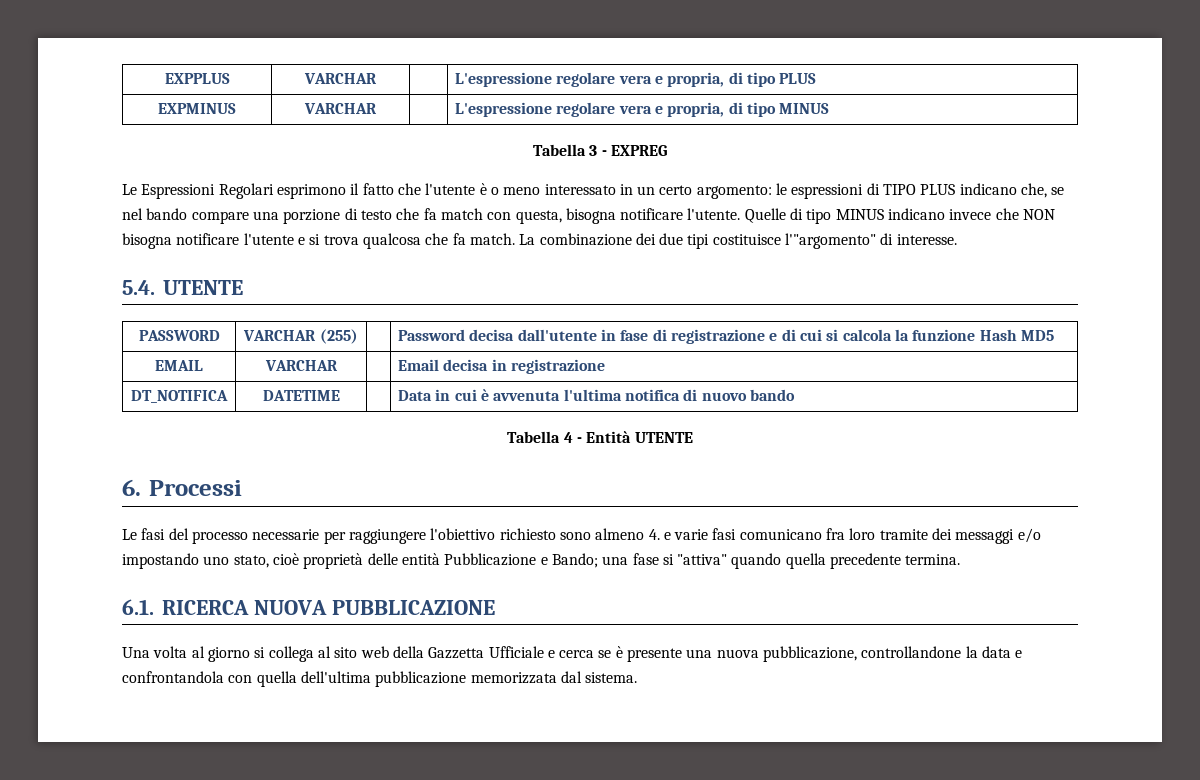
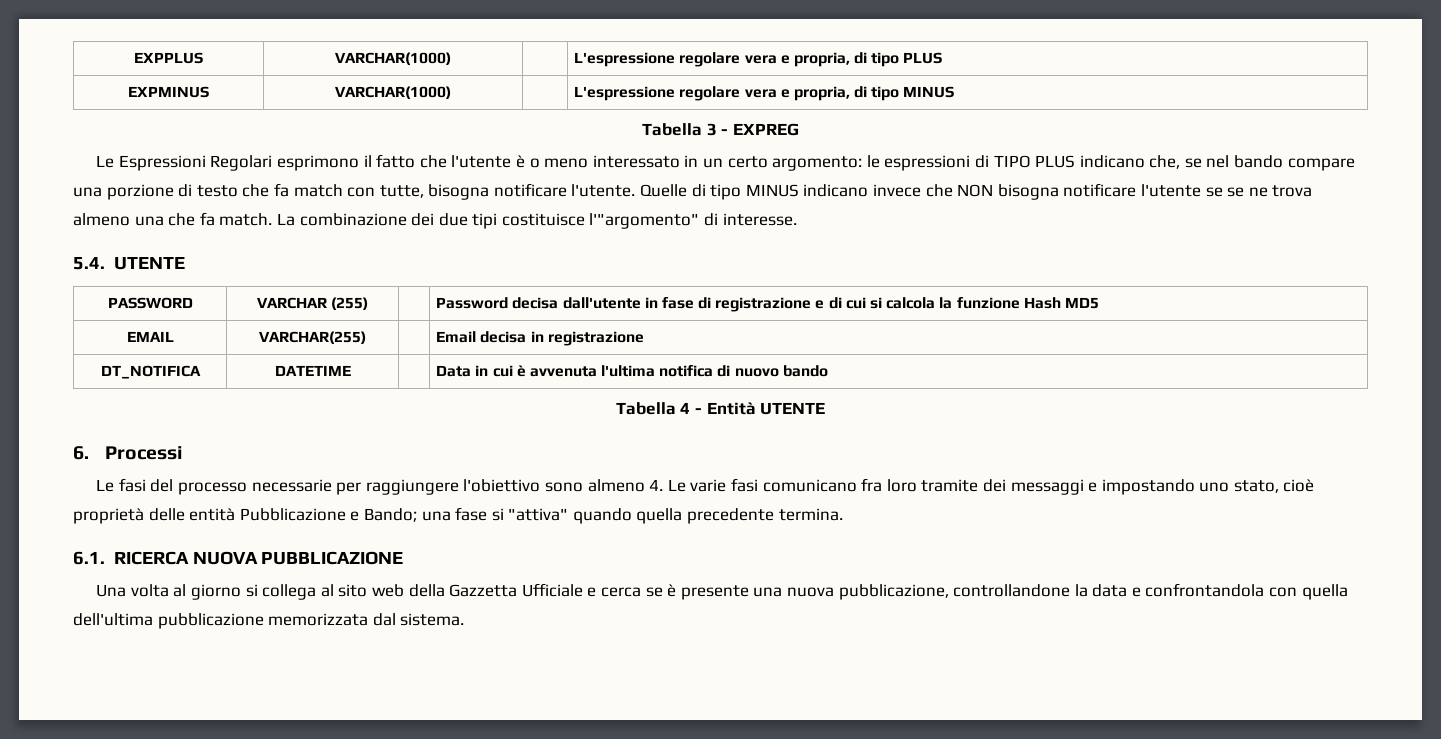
- EXPPLUS | VARCHAR | | L'espressione regolare vera e propria, di tipo PLUS
+ EXPPLUS | VARCHAR(1000) | | L'espressione regolare vera e propria, di tipo PLUS
- EXPMINUS | VARCHAR | | L'espressione regolare vera e propria, di tipo MINUS
+ EXPMINUS | VARCHAR(1000) | | L'espressione regolare vera e propria, di tipo MINUS
- Le Espressioni Regolari esprimono il fatto che l'utente è o meno interessato in un certo argomento: le espressioni di TIPO PLUS indicano che, se nel bando compare una porzione di testo che fa match con questa, bisogna notificare l'utente.
+ Le Espressioni Regolari esprimono il fatto che l'utente è o meno interessato in un certo argomento: le espressioni di TIPO PLUS indicano che, se nel bando compare una porzione di testo che fa match con tutte, bisogna notificare l'utente.
- Quelle di tipo MINUS indicano invece che NON bisogna notificare l'utente e si trova qualcosa che fa match.
+ Quelle di tipo MINUS indicano invece che NON bisogna notificare l'utente se se ne trova almeno una che fa match.
- EMAIL | VARCHAR | | Email decisa in registrazione
+ EMAIL | VARCHAR(255) | | Email decisa in registrazione
- Le fasi del processo necessarie per raggiungere l'obiettivo richiesto sono almeno 4. e varie fasi comunicano fra loro tramite dei messaggi e/o impostando uno stato, cioè proprietà delle entità Pubblicazione e Bando; una fase si "attiva" quando quella precedente termina.
+ Le fasi del processo necessarie per raggiungere l'obiettivo sono almeno 4. Le varie fasi comunicano fra loro tramite dei messaggi e impostando uno stato, cioè proprietà delle entità Pubblicazione e Bando; una fase si "attiva" quando quella precedente termina.

